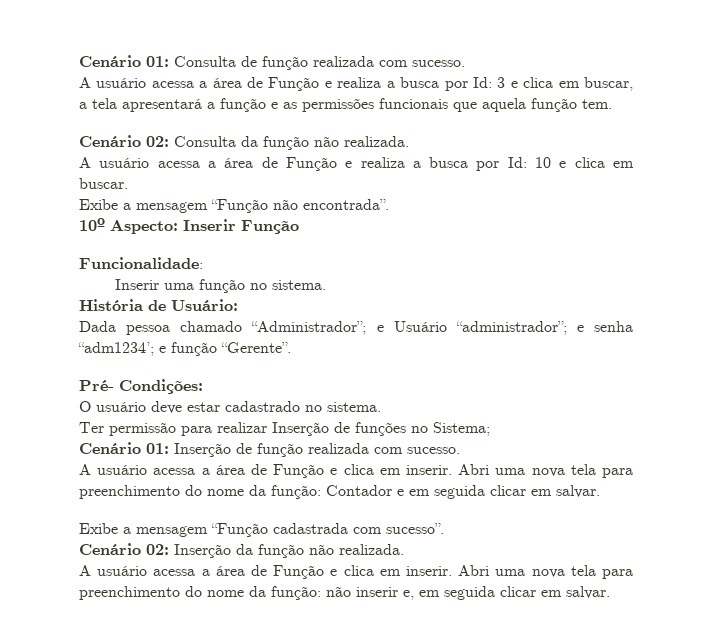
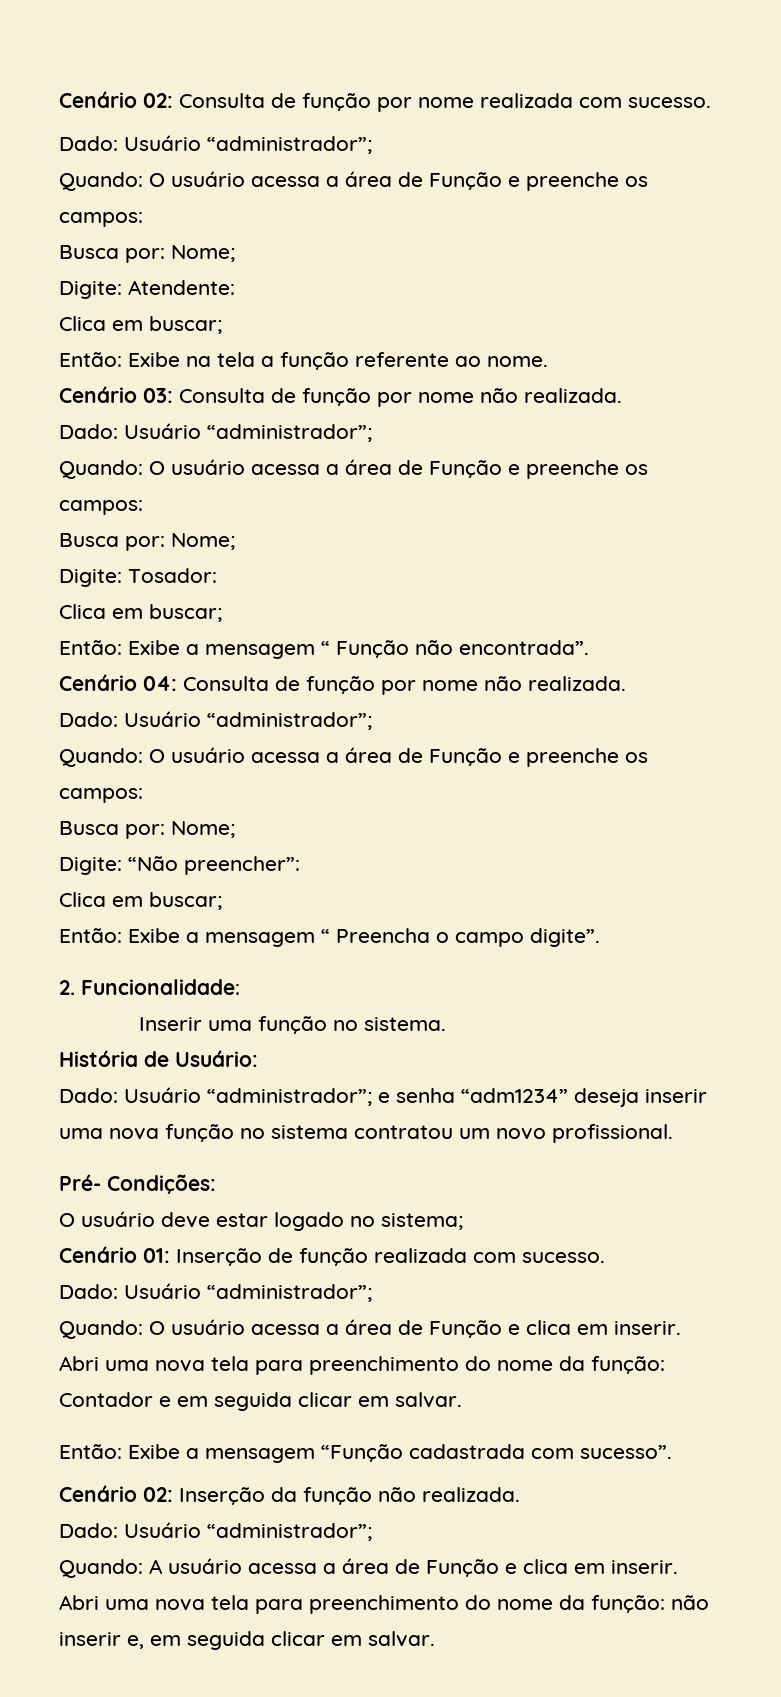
- Cenário 01: Consulta de função realizada com sucesso.
- A usuário acessa a área de Função e realiza a busca por Id: 3 e clica em buscar, a tela apresentará a função e as permissões funcionais que aquela função tem.
- Cenário 02: Consulta da função não realizada.
- A usuário acessa a área de Função e realiza a busca por Id: 10 e clica em buscar.
- Exibe a mensagem “Função não encontrada”.
+ Cenário 02: Consulta de função por nome realizada com sucesso.
+ Dado: Usuário “administrador”;
+ Quando: O usuário acessa a área de Função e preenche os campos:
+ Busca por: Nome;
+ Digite: Atendente:
+ Clica em buscar;
+ Então: Exibe na tela a função referente ao nome.
+ Cenário 03: Consulta de função por nome não realizada.
+ Dado: Usuário “administrador”;
+ Quando: O usuário acessa a área de Função e preenche os campos:
+ Busca por: Nome;
+ Digite: Tosador:
+ Clica em buscar;
+ Então: Exibe a mensagem “ Função não encontrada”.
- 10º Aspecto: Inserir Função
- Funcionalidade:
+ Cenário 04: Consulta de função por nome não realizada.
+ Dado: Usuário “administrador”;
+ Quando: O usuário acessa a área de Função e preenche os campos:
+ Busca por: Nome;
+ Digite: “Não preencher”:
+ Clica em buscar;
+ Então: Exibe a mensagem “ Preencha o campo digite”.
+ 2. Funcionalidade:
- Dada pessoa chamado “Administrador”; e Usuário “administrador”; e senha “adm1234’; e função “Gerente”.
+ Dado: Usuário “administrador”; e senha “adm1234” deseja inserir uma nova função no sistema contratou um novo profissional.
- O usuário deve estar cadastrado no sistema.
- Ter permissão para realizar Inserção de funções no Sistema;
+ O usuário deve estar logado no sistema;
  Cenário 01: Inserção de função realizada com sucesso.
- A usuário acessa a área de Função e clica em inserir.
+ Dado: Usuário “administrador”;
+ Quando: O usuário acessa a área de Função e clica em inserir.
- Exibe a mensagem “Função cadastrada com sucesso”.
+ Então: Exibe a mensagem “Função cadastrada com sucesso”.
  Cenário 02: Inserção da função não realizada.
- A usuário acessa a área de Função e clica em inserir.
+ Dado: Usuário “administrador”;
+ Quando: A usuário acessa a área de Função e clica em inserir.

